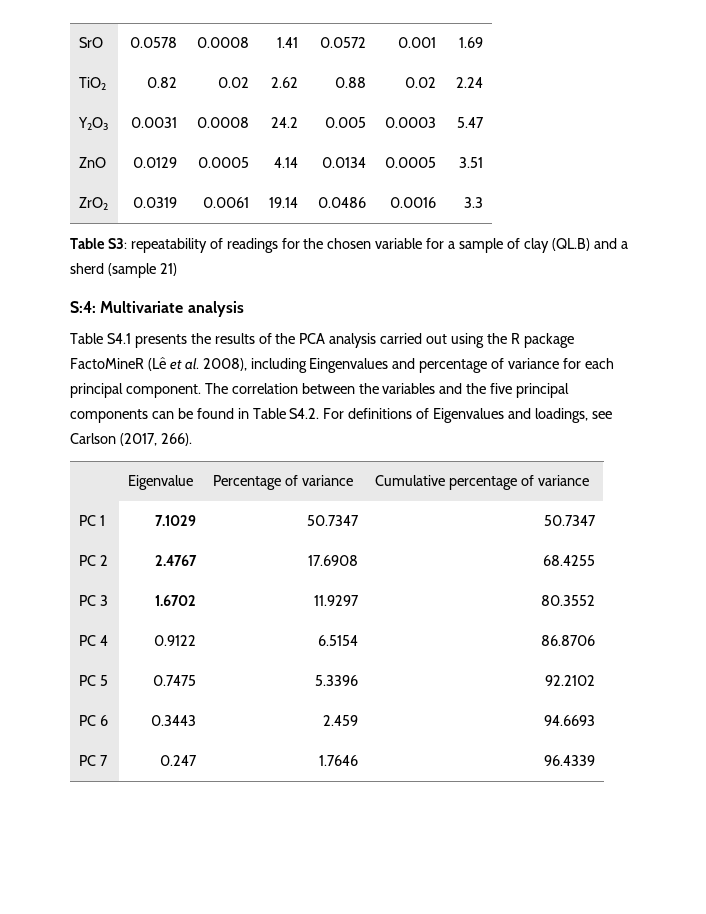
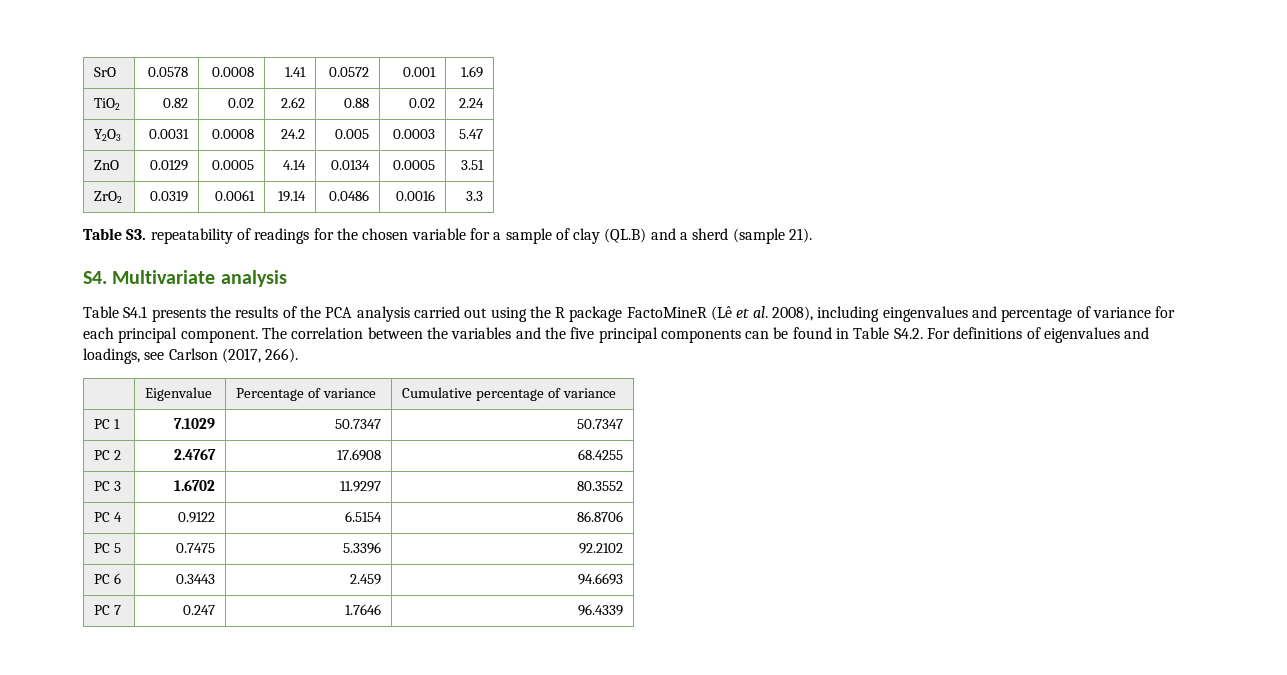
- Table S3: repeatability of readings for the chosen variable for a sample of clay (QL.B) and a sherd (sample 21)
- S:4: Multivariate analysis
+ Table S3. repeatability of readings for the chosen variable for a sample of clay (QL.B) and a sherd (sample 21).
+ S4. Multivariate analysis
- Table S4.1 presents the results of the PCA analysis carried out using the R package FactoMineR (Lê et al. 2008), including Eingenvalues and percentage of variance for each principal component.
+ Table S4.1 presents the results of the PCA analysis carried out using the R package FactoMineR (Lê et al. 2008), including eingenvalues and percentage of variance for each principal component.
- The correlation between the variables and the five principal components can be found in Table S4.2. For definitions of Eigenvalues and loadings, see Carlson (2017, 266).
+ The correlation between the variables and the five principal components can be found in Table S4.2. For definitions of eigenvalues and loadings, see Carlson (2017, 266).

